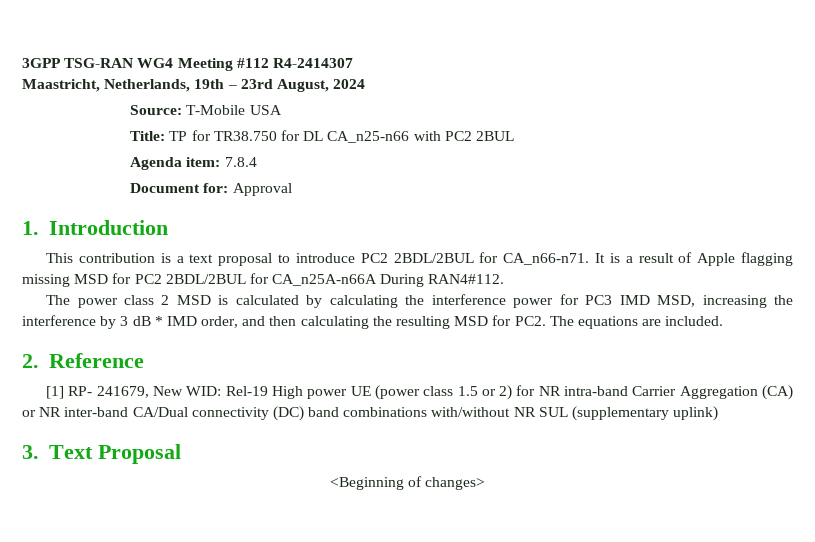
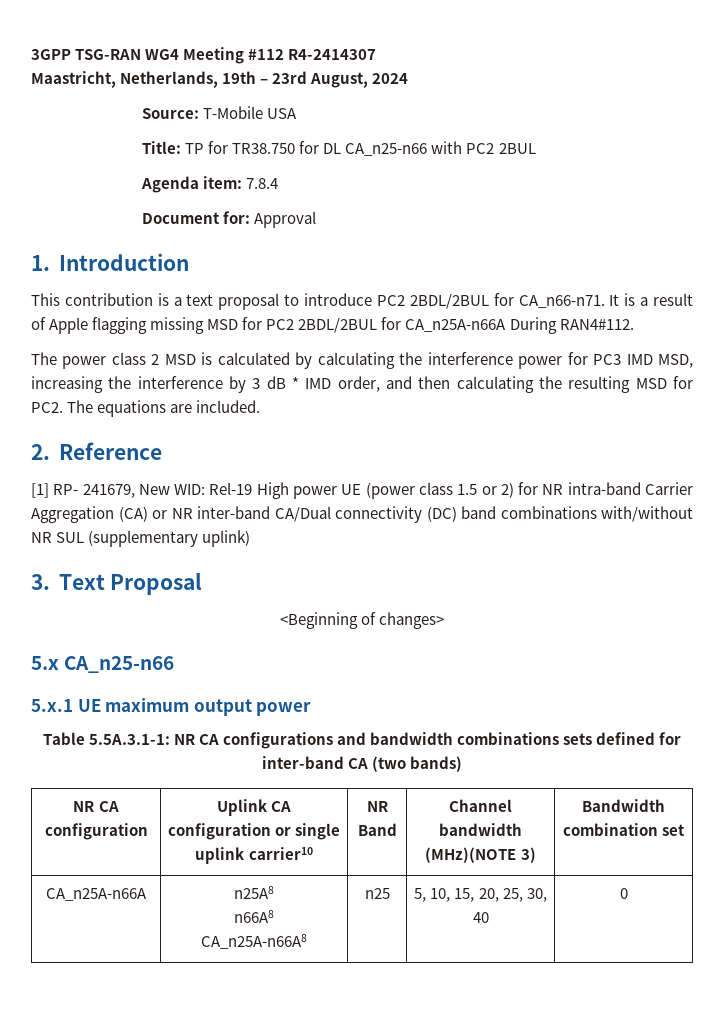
+ 5.x CA_n25-n66
+ 5.x.1 UE maximum output power
+ Table 5.5A.3.1-1: NR CA configurations and bandwidth combinations sets defined for inter-band CA (two bands)
+ NR CA configuration | Uplink CA configuration or single uplink carrier10 | NR Band | Channel bandwidth (MHz)(NOTE 3) | Bandwidth combination set
+ CA_n25A-n66A | n25A8
+ n66A8
+ CA_n25A-n66A8 | n25 | 5, 10, 15, 20, 25, 30, 40 | 0

